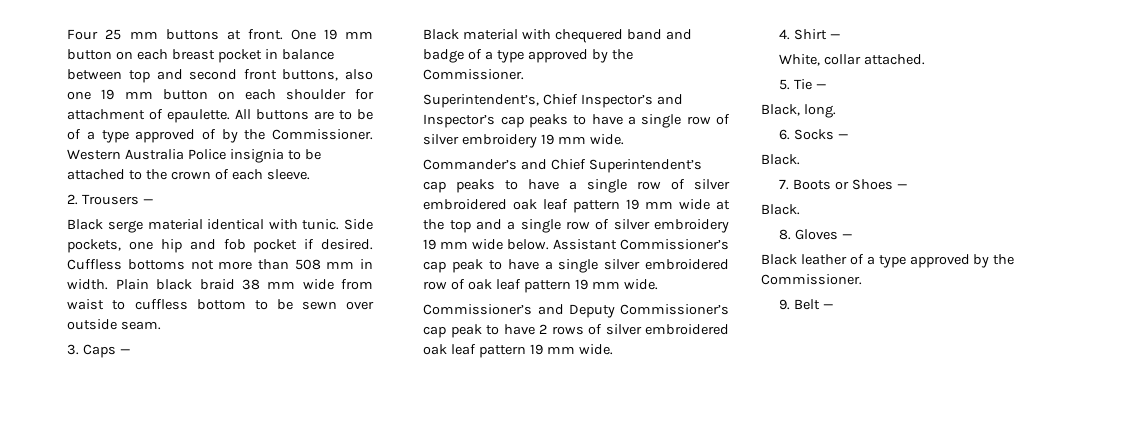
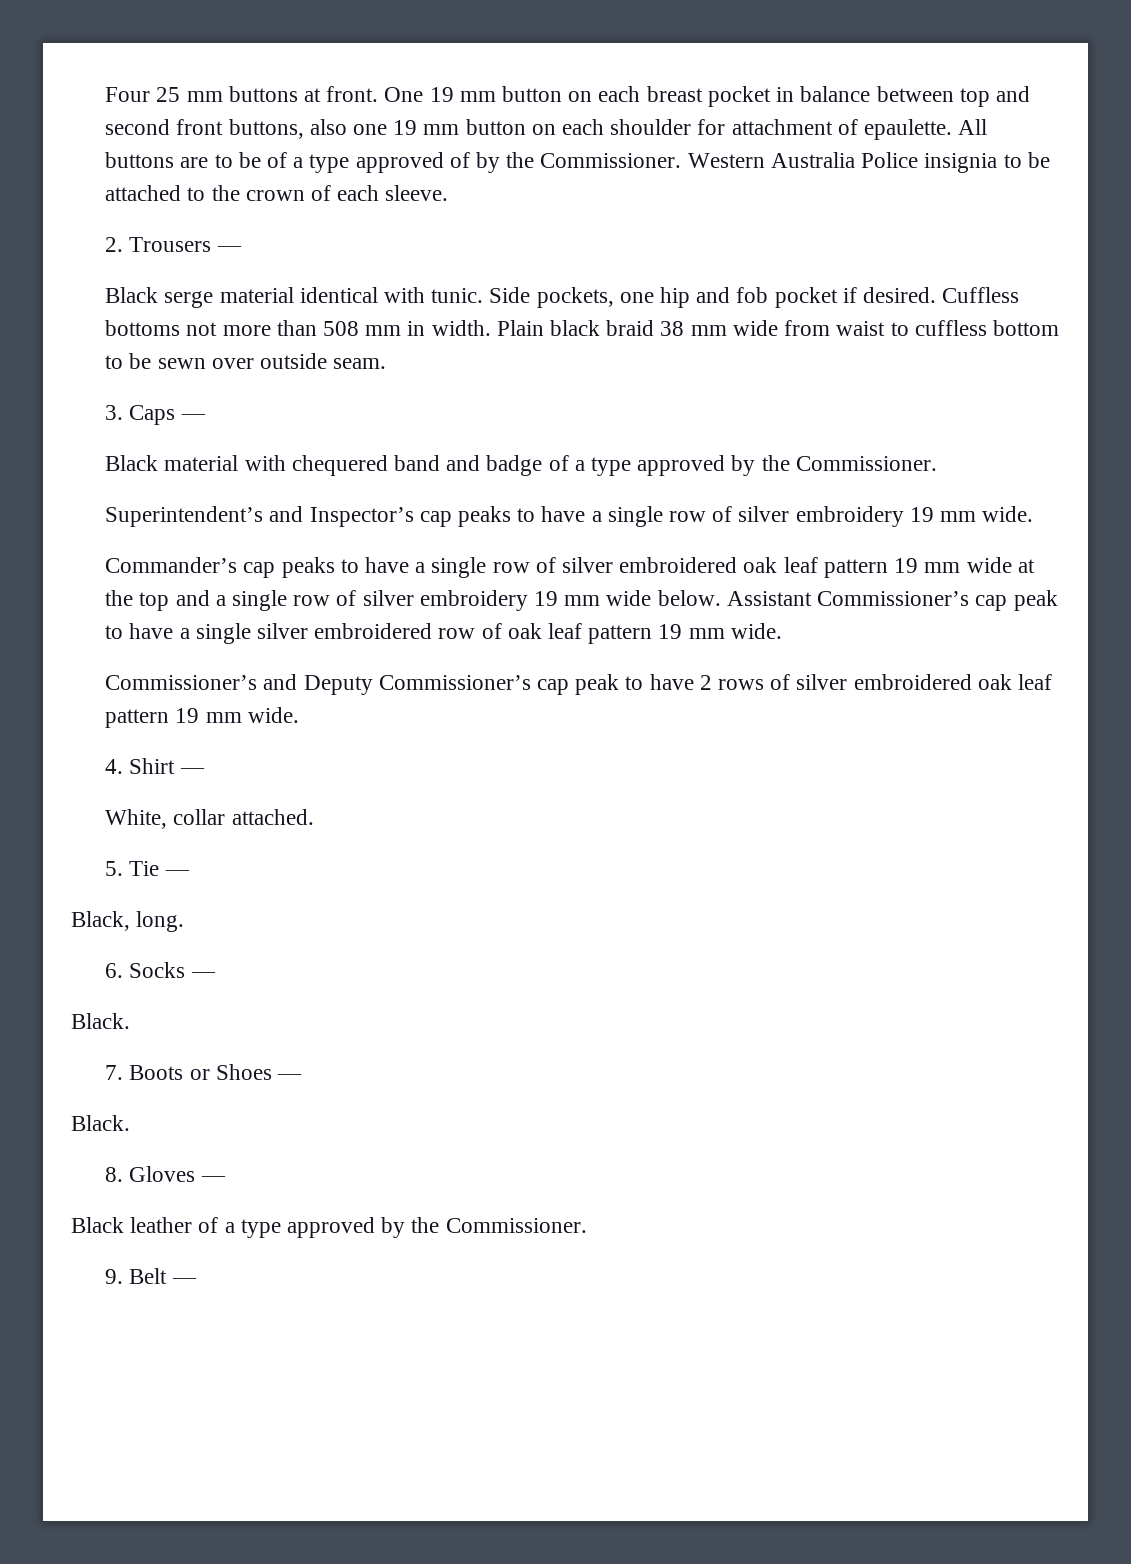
- Superintendent’s, Chief Inspector’s and Inspector’s cap peaks to have a single row of silver embroidery 19 mm wide.
+ Superintendent’s and Inspector’s cap peaks to have a single row of silver embroidery 19 mm wide.
- Commander’s and Chief Superintendent’s cap peaks to have a single row of silver embroidered oak leaf pattern 19 mm wide at the top and a single row of silver embroidery 19 mm wide below.
+ Commander’s cap peaks to have a single row of silver embroidered oak leaf pattern 19 mm wide at the top and a single row of silver embroidery 19 mm wide below.

